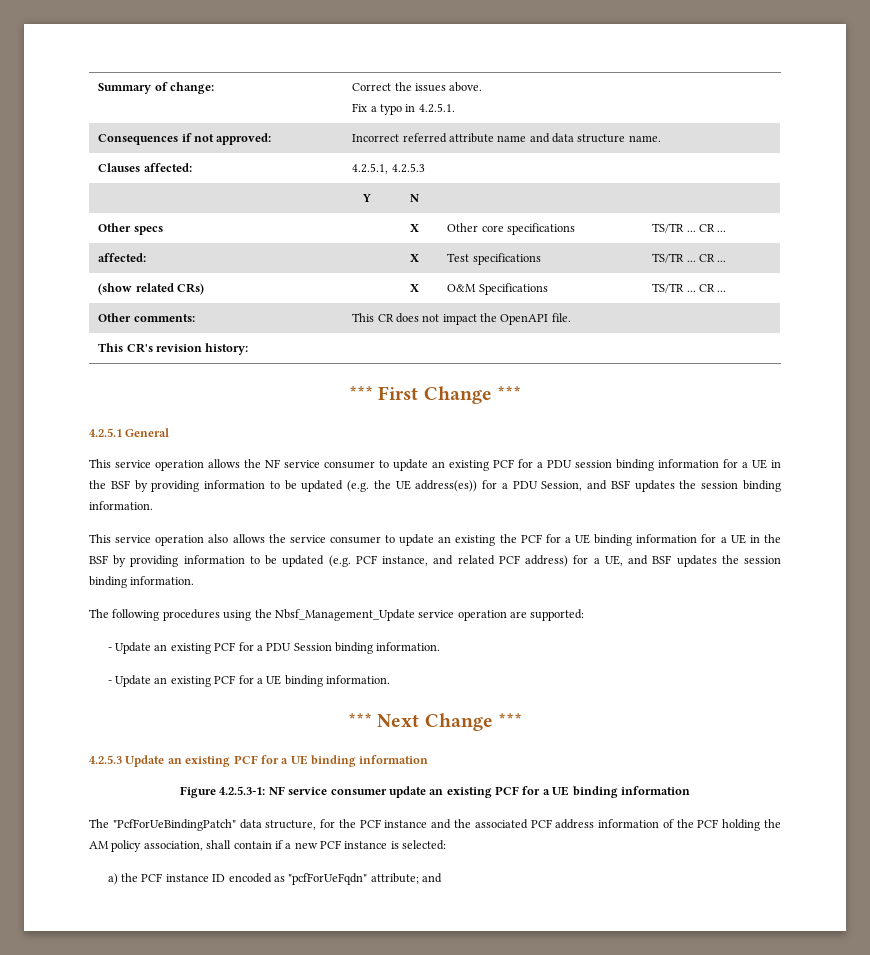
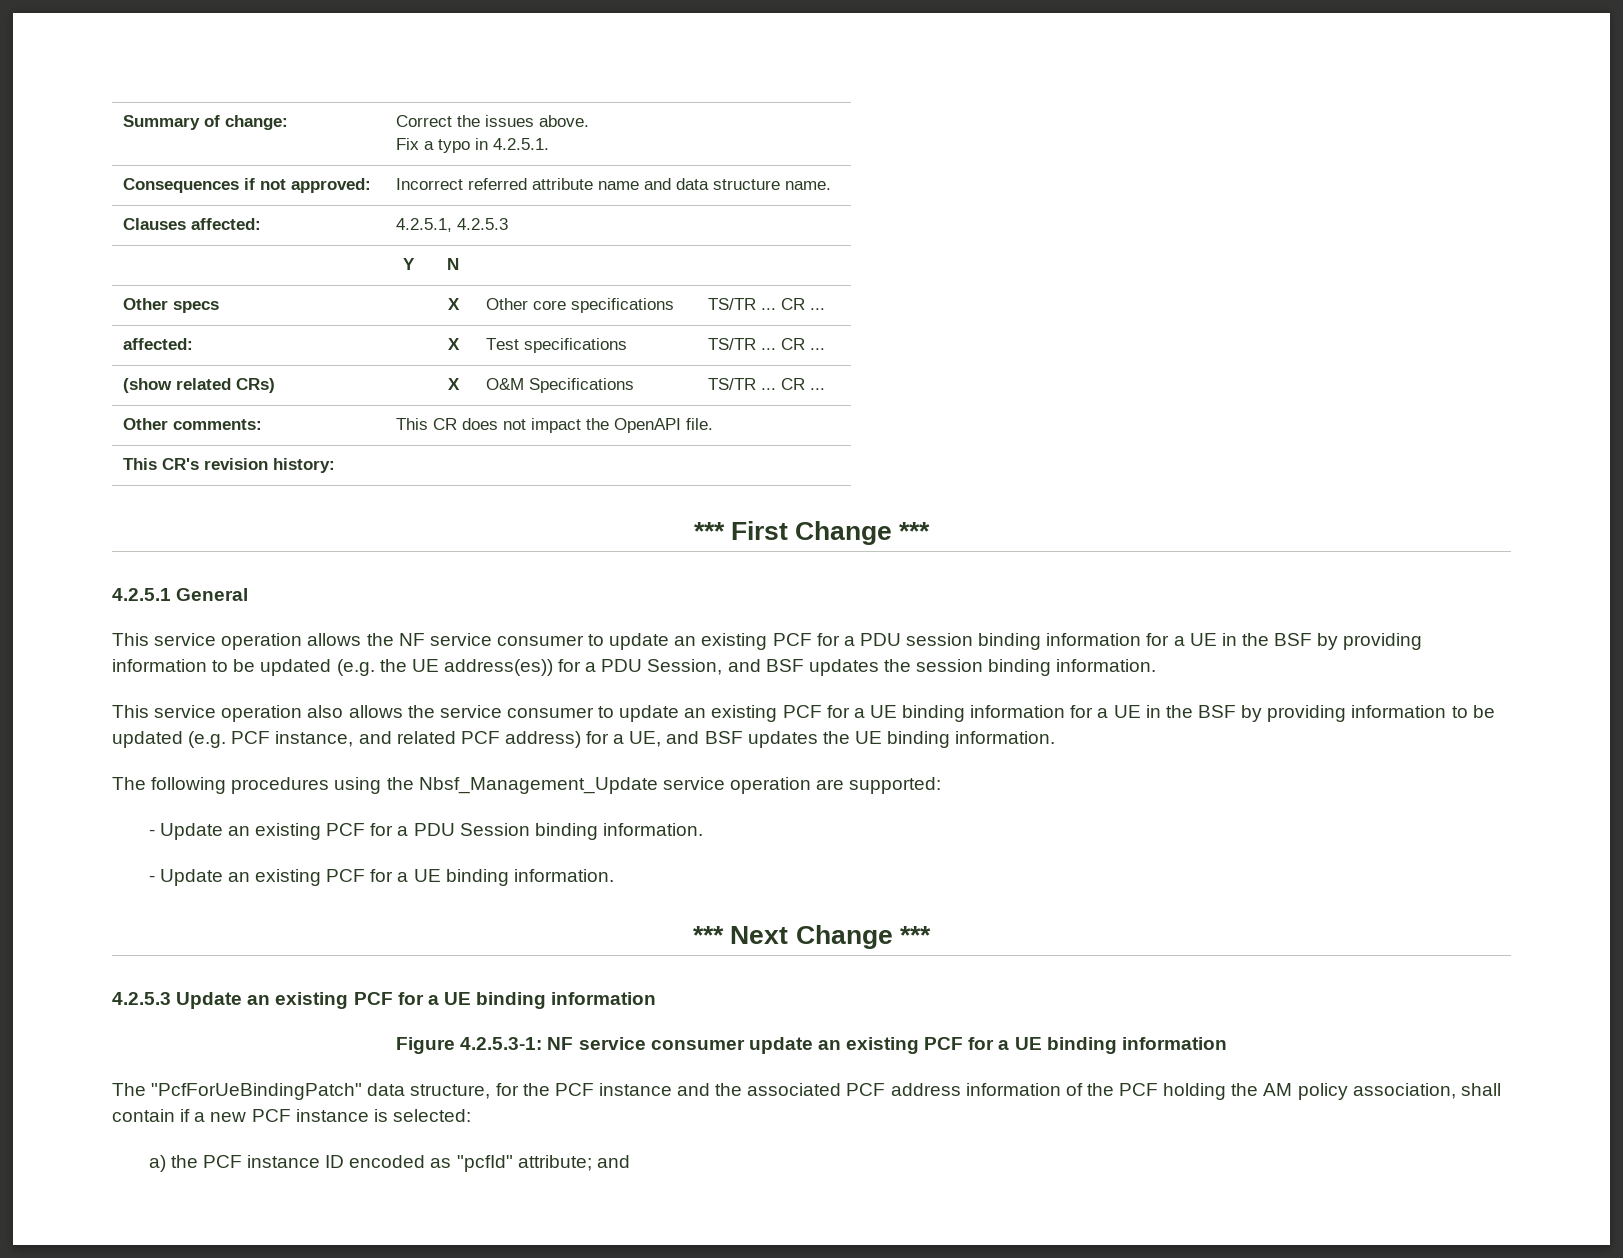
- This service operation also allows the service consumer to update an existing the PCF for a UE binding information for a UE in the BSF by providing information to be updated (e.g. PCF instance, and related PCF address) for a UE, and BSF updates the session binding information.
+ This service operation also allows the service consumer to update an existing PCF for a UE binding information for a UE in the BSF by providing information to be updated (e.g. PCF instance, and related PCF address) for a UE, and BSF updates the UE binding information.
- a) the PCF instance ID encoded as "pcfForUeFqdn" attribute; and
+ a) the PCF instance ID encoded as "pcfId" attribute; and

